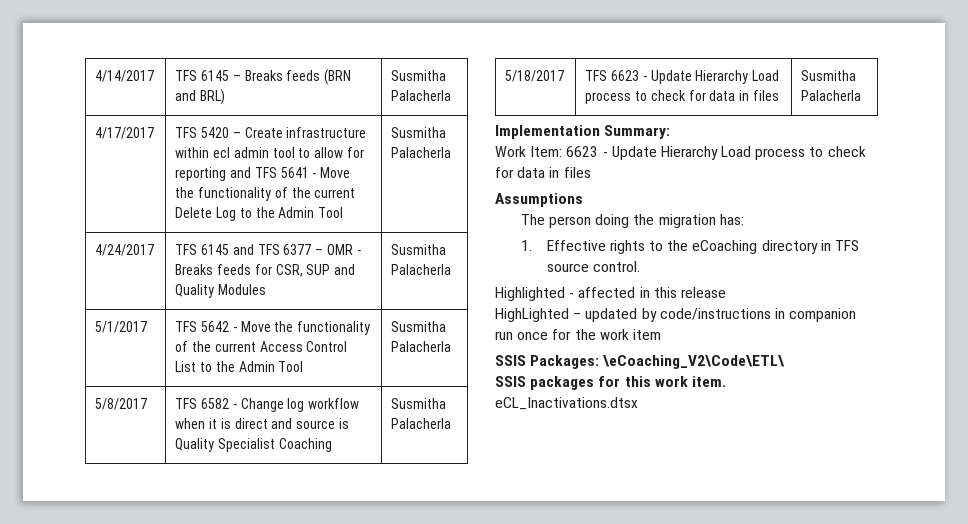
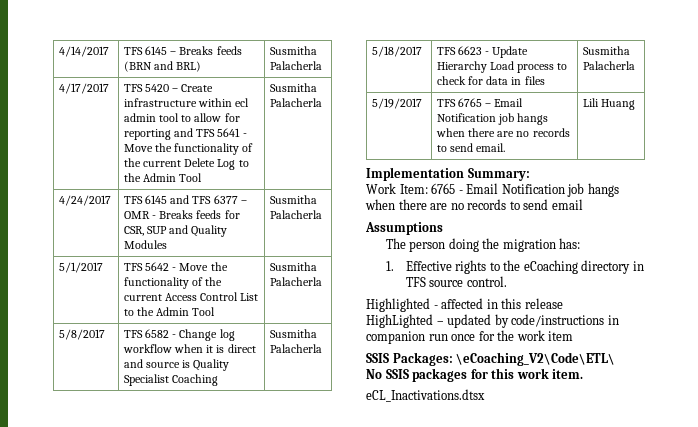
+ 5/19/2017 | TFS 6765 – Email Notification job hangs when there are no records to send email. | Lili Huang
  Implementation Summary:
- Work Item: 6623 - Update Hierarchy Load process to check for data in files
+ Work Item: 6765 - Email Notification job hangs when there are no records to send email
- SSIS packages for this work item.
+ No SSIS packages for this work item.

